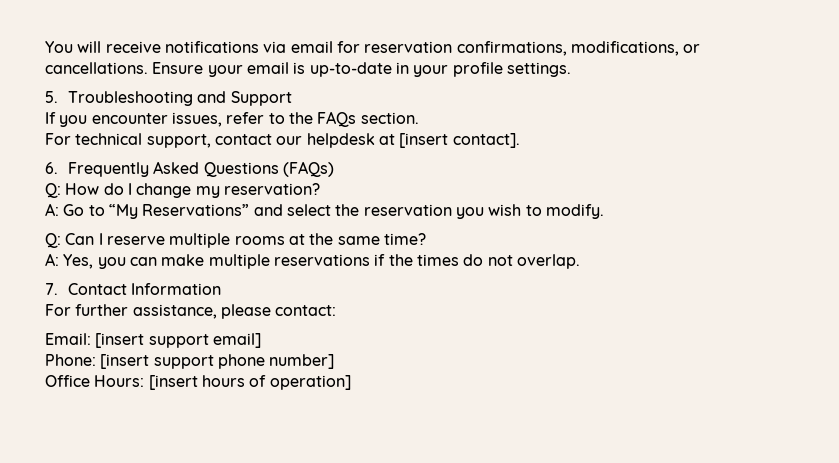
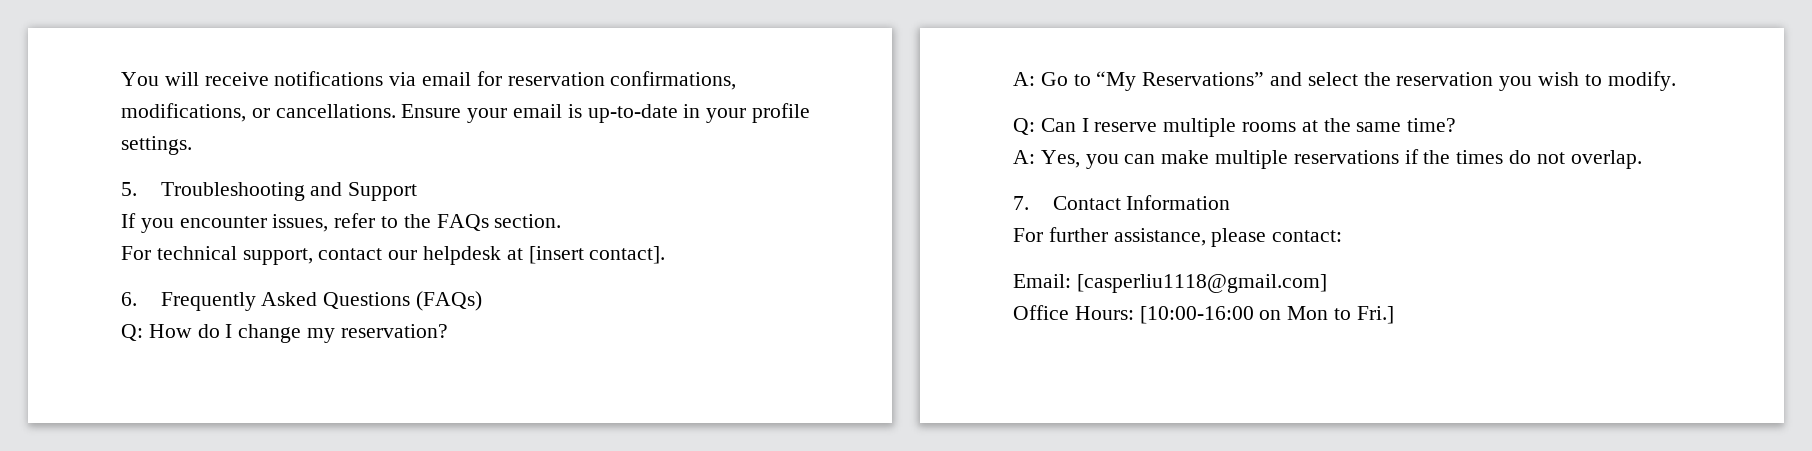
- Email: [insert support email]
- Phone: [insert support phone number]
- Office Hours: [insert hours of operation]
+ Email: [casperliu1118@gmail.com]
+ Office Hours: [10:00-16:00 on Mon to Fri.]

